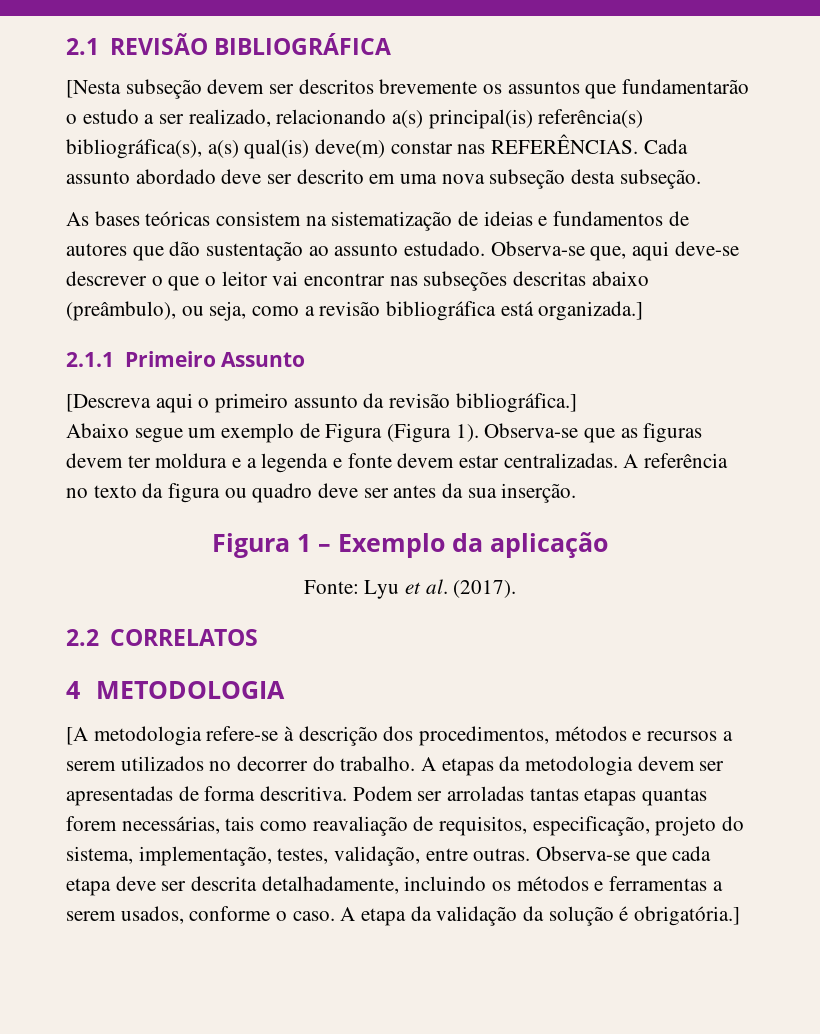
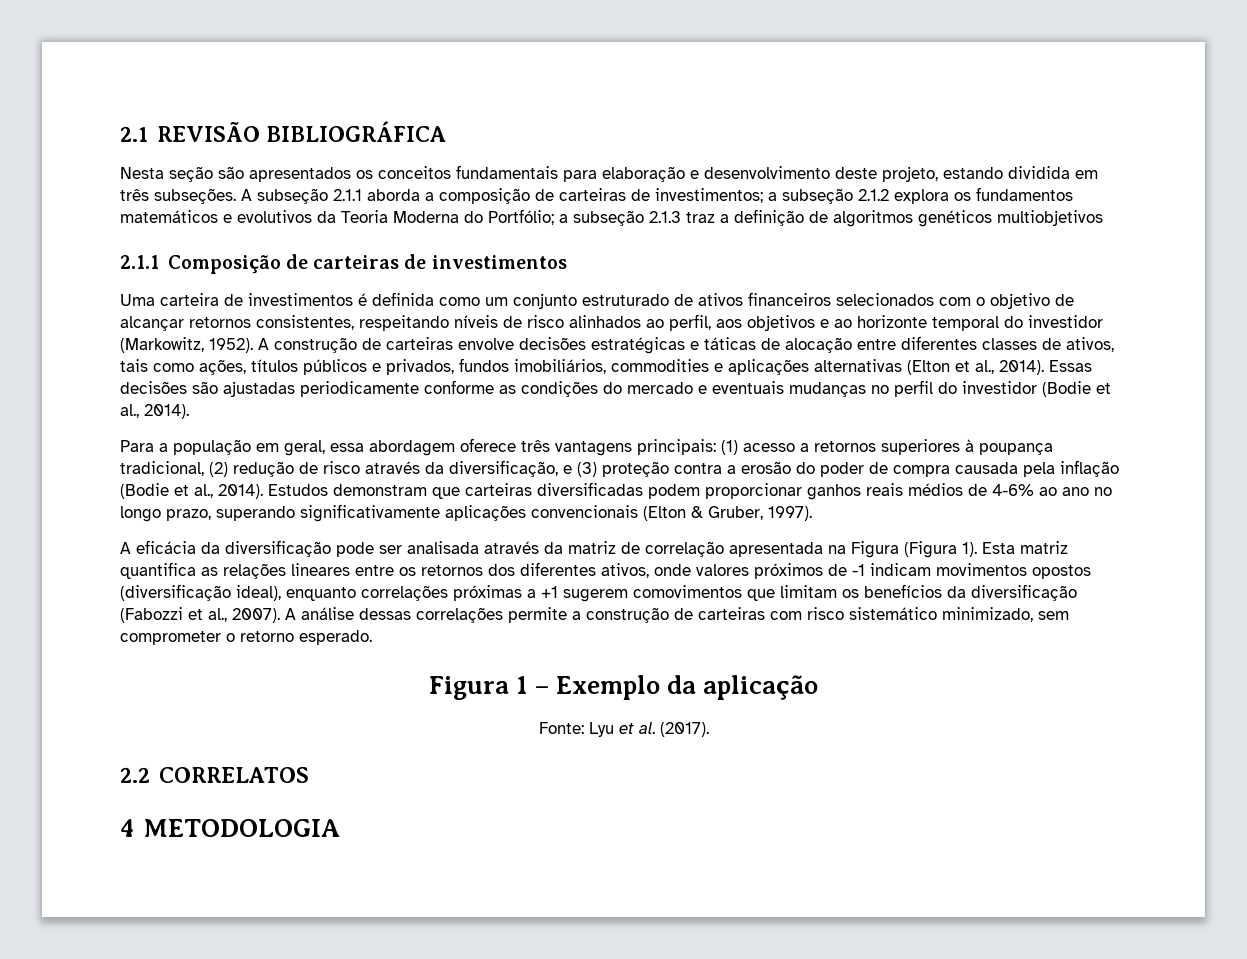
- [Nesta subseção devem ser descritos brevemente os assuntos que fundamentarão o estudo a ser realizado, relacionando a(s) principal(is) referência(s) bibliográfica(s), a(s) qual(is) deve(m) constar nas REFERÊNCIAS. Cada assunto abordado deve ser descrito em uma nova subseção desta subseção.
- As bases teóricas consistem na sistematização de ideias e fundamentos de autores que dão sustentação ao assunto estudado. Observa-se que, aqui deve-se descrever o que o leitor vai encontrar nas subseções descritas abaixo (preâmbulo), ou seja, como a revisão bibliográfica está organizada.]
- 2.1.1 Primeiro Assunto
- [Descreva aqui o primeiro assunto da revisão bibliográfica.]
- Abaixo segue um exemplo de Figura (Figura 1). Observa-se que as figuras devem ter moldura e a legenda e fonte devem estar centralizadas. A referência no texto da figura ou quadro deve ser antes da sua inserção.
+ Nesta seção são apresentados os conceitos fundamentais para elaboração e desenvolvimento deste projeto, estando dividida em três subseções. A subseção 2.1.1 aborda a composição de carteiras de investimentos; a subseção 2.1.2 explora os fundamentos matemáticos e evolutivos da Teoria Moderna do Portfólio; a subseção 2.1.3 traz a definição de algoritmos genéticos multiobjetivos
+ 2.1.1 Composição de carteiras de investimentos
+ Uma carteira de investimentos é definida como um conjunto estruturado de ativos financeiros selecionados com o objetivo de alcançar retornos consistentes, respeitando níveis de risco alinhados ao perfil, aos objetivos e ao horizonte temporal do investidor (Markowitz, 1952). A construção de carteiras envolve decisões estratégicas e táticas de alocação entre diferentes classes de ativos, tais como ações, títulos públicos e privados, fundos imobiliários, commodities e aplicações alternativas (Elton et al., 2014). Essas decisões são ajustadas periodicamente conforme as condições do mercado e eventuais mudanças no perfil do investidor (Bodie et al., 2014).
+ Para a população em geral, essa abordagem oferece três vantagens principais: (1) acesso a retornos superiores à poupança tradicional, (2) redução de risco através da diversificação, e (3) proteção contra a erosão do poder de compra causada pela inflação (Bodie et al., 2014). Estudos demonstram que carteiras diversificadas podem proporcionar ganhos reais médios de 4-6% ao ano no longo prazo, superando significativamente aplicações convencionais (Elton & Gruber, 1997).
+ A eficácia da diversificação pode ser analisada através da matriz de correlação apresentada na Figura (Figura 1). Esta matriz quantifica as relações lineares entre os retornos dos diferentes ativos, onde valores próximos de -1 indicam movimentos opostos (diversificação ideal), enquanto correlações próximas a +1 sugerem comovimentos que limitam os benefícios da diversificação (Fabozzi et al., 2007). A análise dessas correlações permite a construção de carteiras com risco sistemático minimizado, sem comprometer o retorno esperado.
- [A metodologia refere-se à descrição dos procedimentos, métodos e recursos a serem utilizados no decorrer do trabalho. A etapas da metodologia devem ser apresentadas de forma descritiva. Podem ser arroladas tantas etapas quantas forem necessárias, tais como reavaliação de requisitos, especificação, projeto do sistema, implementação, testes, validação, entre outras. Observa-se que cada etapa deve ser descrita detalhadamente, incluindo os métodos e ferramentas a serem usados, conforme o caso. A etapa da validação da solução é obrigatória.]

